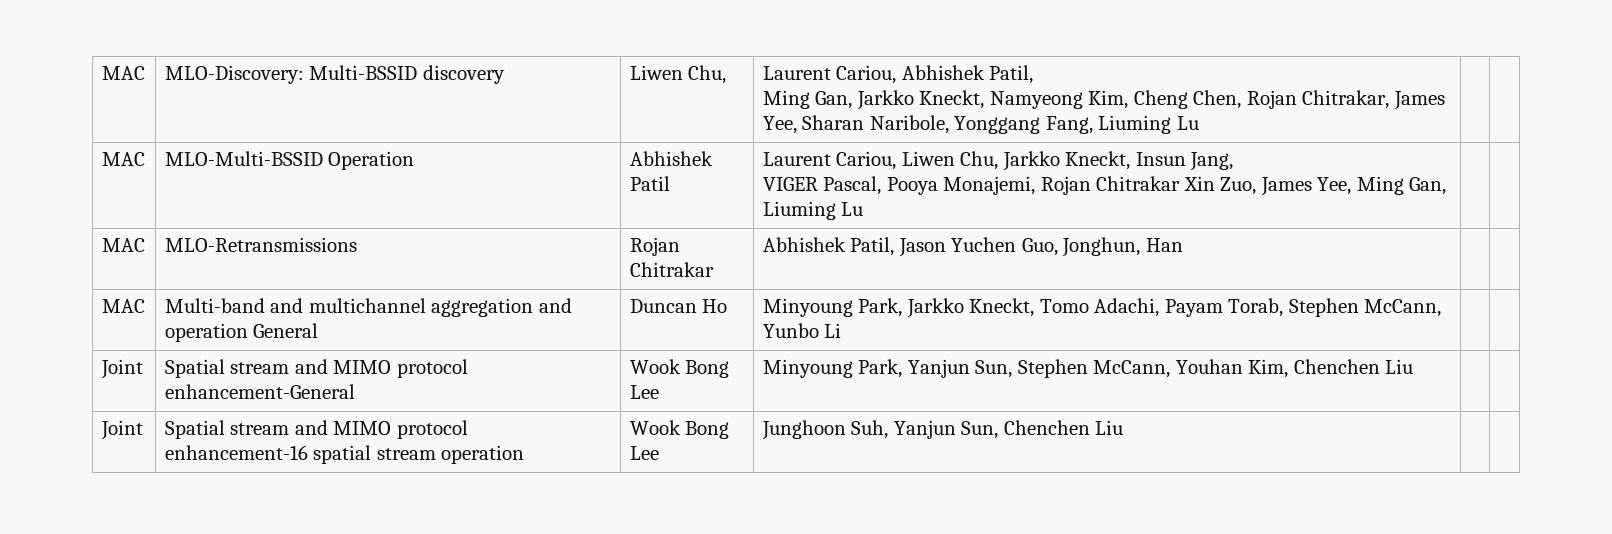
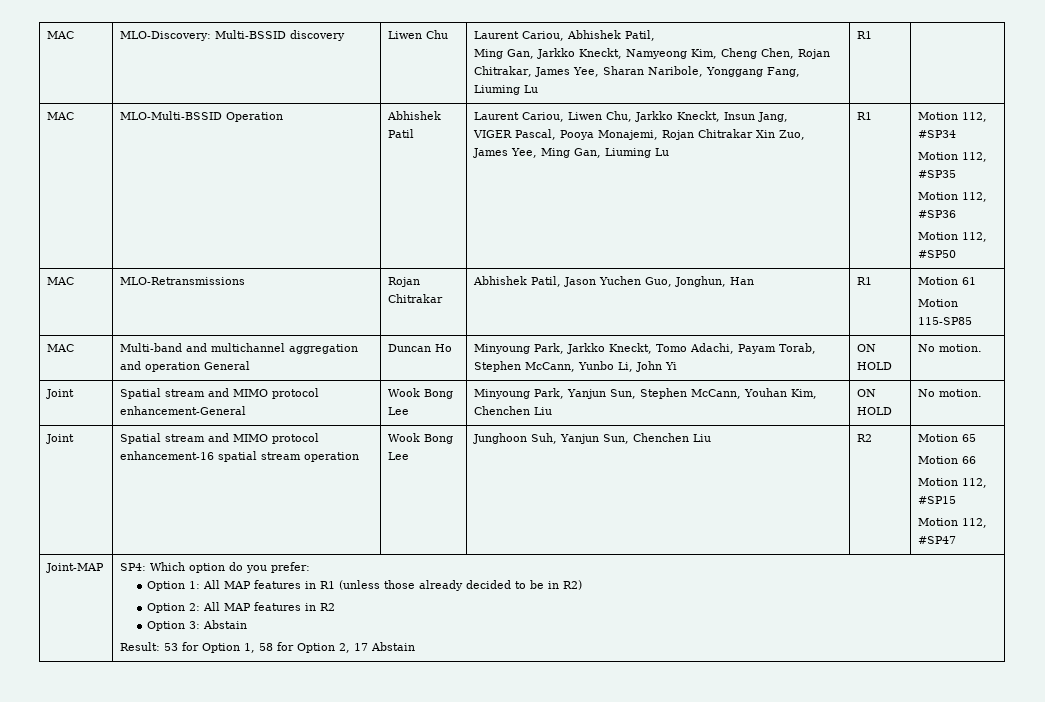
- MAC | MLO-Discovery: Multi-BSSID discovery | Liwen Chu, | Laurent Cariou, Abhishek Patil,
- Ming Gan, Jarkko Kneckt, Namyeong Kim, Cheng Chen, Rojan Chitrakar, James Yee, Sharan Naribole, Yonggang Fang, Liuming Lu | |
+ MAC | MLO-Discovery: Multi-BSSID discovery | Liwen Chu | Laurent Cariou, Abhishek Patil,
+ Ming Gan, Jarkko Kneckt, Namyeong Kim, Cheng Chen, Rojan Chitrakar, James Yee, Sharan Naribole, Yonggang Fang, Liuming Lu | R1 |
  MAC | MLO-Multi-BSSID Operation | Abhishek Patil | Laurent Cariou, Liwen Chu, Jarkko Kneckt, Insun Jang,
- VIGER Pascal, Pooya Monajemi, Rojan Chitrakar Xin Zuo, James Yee, Ming Gan, Liuming Lu | |
+ VIGER Pascal, Pooya Monajemi, Rojan Chitrakar Xin Zuo, James Yee, Ming Gan, Liuming Lu | R1 | Motion 112, #SP34
+ Motion 112, #SP35
+ Motion 112, #SP36
+ Motion 112, #SP50
- MAC | MLO-Retransmissions | Rojan Chitrakar | Abhishek Patil, Jason Yuchen Guo, Jonghun, Han | |
+ MAC | MLO-Retransmissions | Rojan Chitrakar | Abhishek Patil, Jason Yuchen Guo, Jonghun, Han | R1 | Motion 61
+ Motion 115-SP85
- MAC | Multi-band and multichannel aggregation and operation General | Duncan Ho | Minyoung Park, Jarkko Kneckt, Tomo Adachi, Payam Torab, Stephen McCann, Yunbo Li | |
+ MAC | Multi-band and multichannel aggregation and operation General | Duncan Ho | Minyoung Park, Jarkko Kneckt, Tomo Adachi, Payam Torab, Stephen McCann, Yunbo Li, John Yi | ON HOLD | No motion.
- Joint | Spatial stream and MIMO protocol enhancement-General | Wook Bong Lee | Minyoung Park, Yanjun Sun, Stephen McCann, Youhan Kim, Chenchen Liu | |
+ Joint | Spatial stream and MIMO protocol enhancement-General | Wook Bong Lee | Minyoung Park, Yanjun Sun, Stephen McCann, Youhan Kim, Chenchen Liu | ON HOLD | No motion.
- Joint | Spatial stream and MIMO protocol enhancement-16 spatial stream operation | Wook Bong Lee | Junghoon Suh, Yanjun Sun, Chenchen Liu | |
+ Joint | Spatial stream and MIMO protocol enhancement-16 spatial stream operation | Wook Bong Lee | Junghoon Suh, Yanjun Sun, Chenchen Liu | R2 | Motion 65
+ Motion 66
+ Motion 112, #SP15
+ Motion 112, #SP47
+ Joint-MAP | SP4: Which option do you prefer:
+ Option 1: All MAP features in R1 (unless those already decided to be in R2)
+ Option 2: All MAP features in R2
+ Option 3: Abstain
+ Result: 53 for Option 1, 58 for Option 2, 17 Abstain

